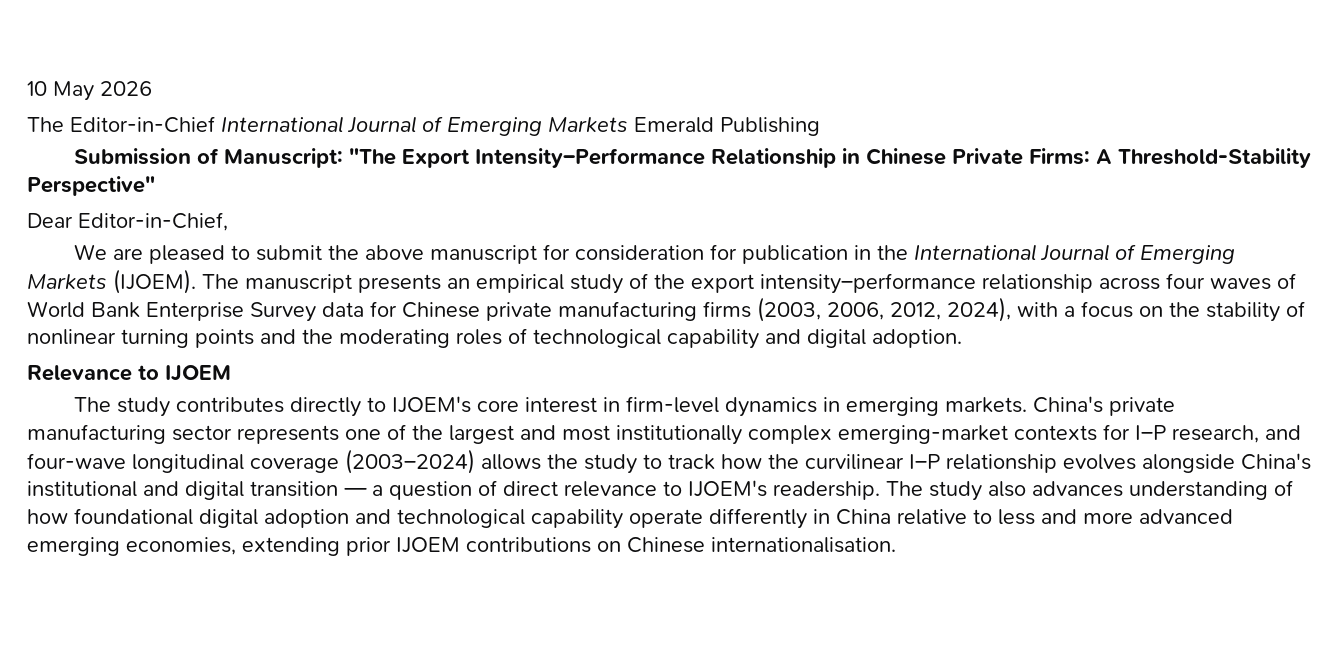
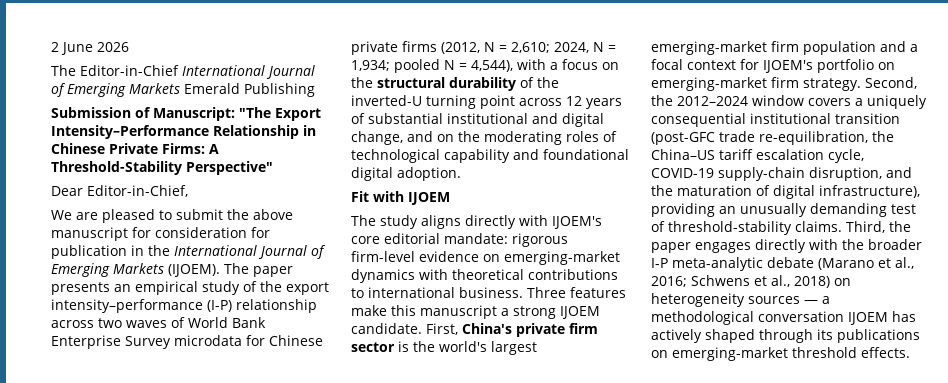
- 10 May 2026
+ 2 June 2026
- The manuscript presents an empirical study of the export intensity–performance relationship across four waves of World Bank Enterprise Survey data for Chinese private manufacturing firms (2003, 2006, 2012, 2024), with a focus on the stability of nonlinear turning points and the moderating roles of technological capability and digital adoption.
+ The paper presents an empirical study of the export intensity–performance (I-P) relationship across two waves of World Bank Enterprise Survey microdata for Chinese private firms (2012, N = 2,610; 2024, N = 1,934; pooled N = 4,544), with a focus on the structural durability of the inverted-U turning point across 12 years of substantial institutional and digital change, and on the moderating roles of technological capability and foundational digital adoption.
- Relevance to IJOEM
+ Fit with IJOEM
- The study contributes directly to IJOEM's core interest in firm-level dynamics in emerging markets. China's private manufacturing sector represents one of the largest and most institutionally complex emerging-market contexts for I–P research, and four-wave longitudinal coverage (2003–2024) allows the study to track how the curvilinear I–P relationship evolves alongside China's institutional and digital transition — a question of direct relevance to IJOEM's readership. The study also advances understanding of how foundational digital adoption and technological capability operate differently in China relative to less and more advanced emerging economies, extending prior IJOEM contributions on Chinese internationalisation.
+ The study aligns directly with IJOEM's core editorial mandate: rigorous firm-level evidence on emerging-market dynamics with theoretical contributions to international business. Three features make this manuscript a strong IJOEM candidate. First, China's private firm sector is the world's largest emerging-market firm population and a focal context for IJOEM's portfolio on emerging-market firm strategy. Second, the 2012–2024 window covers a uniquely consequential institutional transition (post-GFC trade re-equilibration, the China–US tariff escalation cycle, COVID-19 supply-chain disruption, and the maturation of digital infrastructure), providing an unusually demanding test of threshold-stability claims. Third, the paper engages directly with the broader I-P meta-analytic debate (Marano et al., 2016; Schwens et al., 2018) on heterogeneity sources — a methodological conversation IJOEM has actively shaped through its publications on emerging-market threshold effects.

